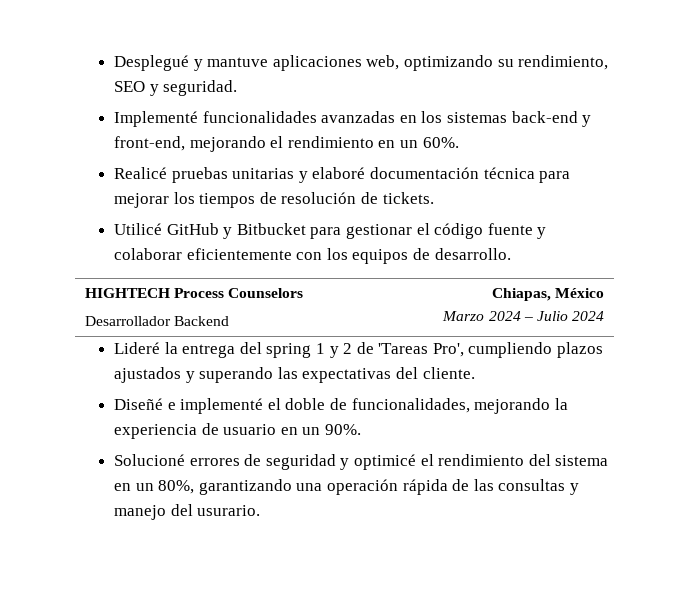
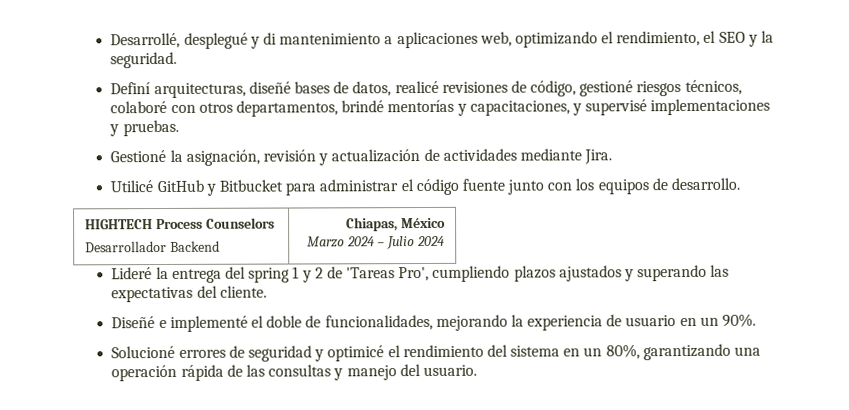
- Desplegué y mantuve aplicaciones web, optimizando su rendimiento, SEO y seguridad.
+ Desarrollé, desplegué y di mantenimiento a aplicaciones web, optimizando el rendimiento, el SEO y la seguridad.
- Implementé funcionalidades avanzadas en los sistemas back-end y front-end, mejorando el rendimiento en un 60%.
- Realicé pruebas unitarias y elaboré documentación técnica para mejorar los tiempos de resolución de tickets.
+ Definí arquitecturas, diseñé bases de datos, realicé revisiones de código, gestioné riesgos técnicos, colaboré con otros departamentos, brindé mentorías y capacitaciones, y supervisé implementaciones y pruebas.
+ Gestioné la asignación, revisión y actualización de actividades mediante Jira.
- Utilicé GitHub y Bitbucket para gestionar el código fuente y colaborar eficientemente con los equipos de desarrollo.
+ Utilicé GitHub y Bitbucket para administrar el código fuente junto con los equipos de desarrollo.
- Solucioné errores de seguridad y optimicé el rendimiento del sistema en un 80%, garantizando una operación rápida de las consultas y manejo del usurario.
+ Solucioné errores de seguridad y optimicé el rendimiento del sistema en un 80%, garantizando una operación rápida de las consultas y manejo del usuario.

